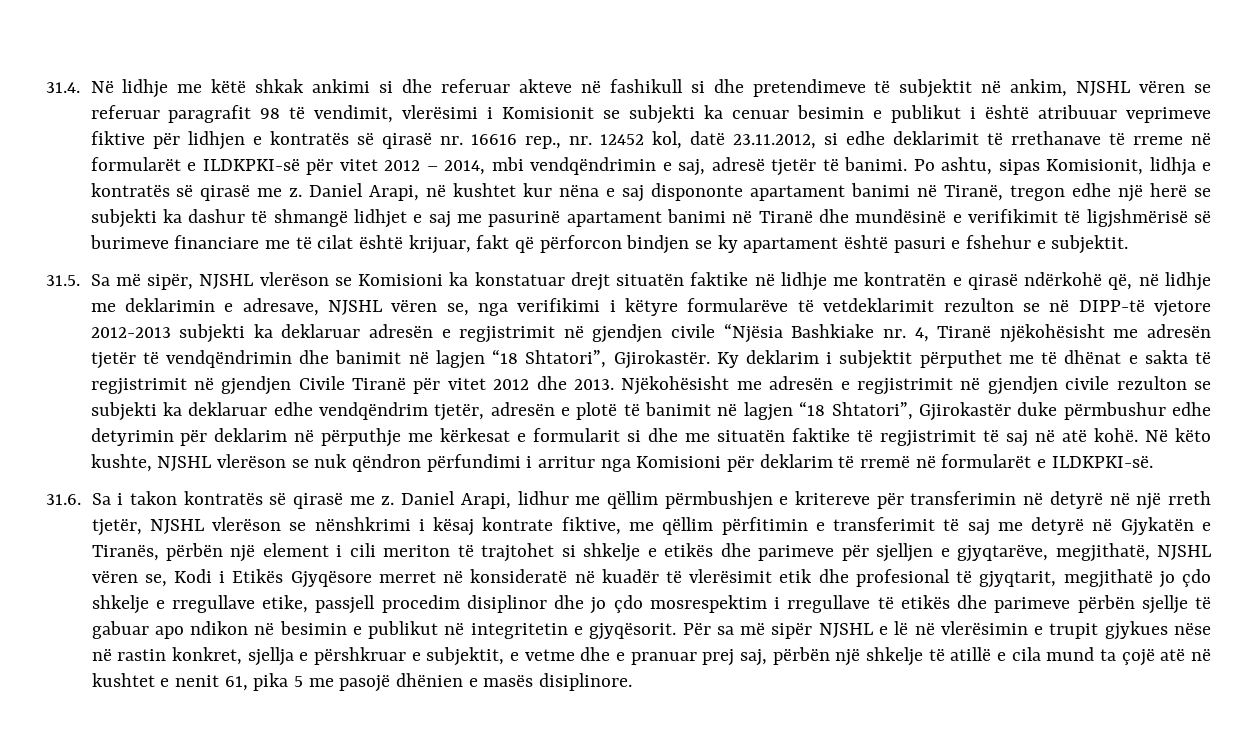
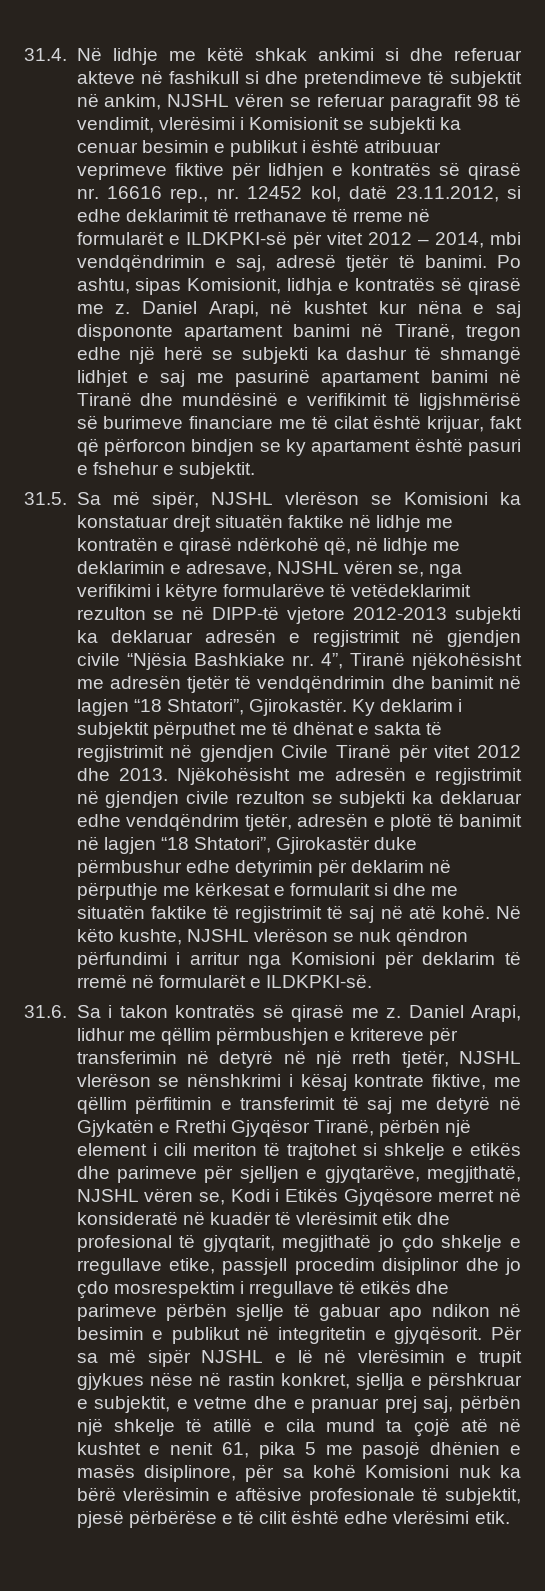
- 31.5. Sa më sipër, NJSHL vlerëson se Komisioni ka konstatuar drejt situatën faktike në lidhje me kontratën e qirasë ndërkohë që, në lidhje me deklarimin e adresave, NJSHL vëren se, nga verifikimi i këtyre formularëve të vetdeklarimit rezulton se në DIPP-të vjetore 2012-2013 subjekti ka deklaruar adresën e regjistrimit në gjendjen civile “Njësia Bashkiake nr. 4, Tiranë njëkohësisht me adresën tjetër të vendqëndrimin dhe banimit në lagjen “18 Shtatori”, Gjirokastër.
+ 31.5. Sa më sipër, NJSHL vlerëson se Komisioni ka konstatuar drejt situatën faktike në lidhje me kontratën e qirasë ndërkohë që, në lidhje me deklarimin e adresave, NJSHL vëren se, nga verifikimi i këtyre formularëve të vetëdeklarimit rezulton se në DIPP-të vjetore 2012-2013 subjekti ka deklaruar adresën e regjistrimit në gjendjen civile “Njësia Bashkiake nr. 4”, Tiranë njëkohësisht me adresën tjetër të vendqëndrimin dhe banimit në lagjen “18 Shtatori”, Gjirokastër.
- Daniel Arapi, lidhur me qëllim përmbushjen e kritereve për transferimin në detyrë në një rreth tjetër, NJSHL vlerëson se nënshkrimi i kësaj kontrate fiktive, me qëllim përfitimin e transferimit të saj me detyrë në Gjykatën e Tiranës, përbën një element i cili meriton të trajtohet si shkelje e etikës dhe parimeve për sjelljen e gjyqtarëve, megjithatë, NJSHL vëren se, Kodi i Etikës Gjyqësore merret në konsideratë në kuadër të vlerësimit etik dhe profesional të gjyqtarit, megjithatë jo çdo shkelje e rregullave etike, passjell procedim disiplinor dhe jo çdo mosrespektim i rregullave të etikës dhe parimeve përbën sjellje të gabuar apo ndikon në besimin e publikut në integritetin e gjyqësorit.
+ Daniel Arapi, lidhur me qëllim përmbushjen e kritereve për transferimin në detyrë në një rreth tjetër, NJSHL vlerëson se nënshkrimi i kësaj kontrate fiktive, me qëllim përfitimin e transferimit të saj me detyrë në Gjykatën e Rrethi Gjyqësor Tiranë, përbën një element i cili meriton të trajtohet si shkelje e etikës dhe parimeve për sjelljen e gjyqtarëve, megjithatë, NJSHL vëren se, Kodi i Etikës Gjyqësore merret në konsideratë në kuadër të vlerësimit etik dhe profesional të gjyqtarit, megjithatë jo çdo shkelje e rregullave etike, passjell procedim disiplinor dhe jo çdo mosrespektim i rregullave të etikës dhe parimeve përbën sjellje të gabuar apo ndikon në besimin e publikut në integritetin e gjyqësorit.
- Për sa më sipër NJSHL e lë në vlerësimin e trupit gjykues nëse në rastin konkret, sjellja e përshkruar e subjektit, e vetme dhe e pranuar prej saj, përbën një shkelje të atillë e cila mund ta çojë atë në kushtet e nenit 61, pika 5 me pasojë dhënien e masës disiplinore.
+ Për sa më sipër NJSHL e lë në vlerësimin e trupit gjykues nëse në rastin konkret, sjellja e përshkruar e subjektit, e vetme dhe e pranuar prej saj, përbën një shkelje të atillë e cila mund ta çojë atë në kushtet e nenit 61, pika 5 me pasojë dhënien e masës disiplinore, për sa kohë Komisioni nuk ka bërë vlerësimin e aftësive profesionale të subjektit, pjesë përbërëse e të cilit është edhe vlerësimi etik.

